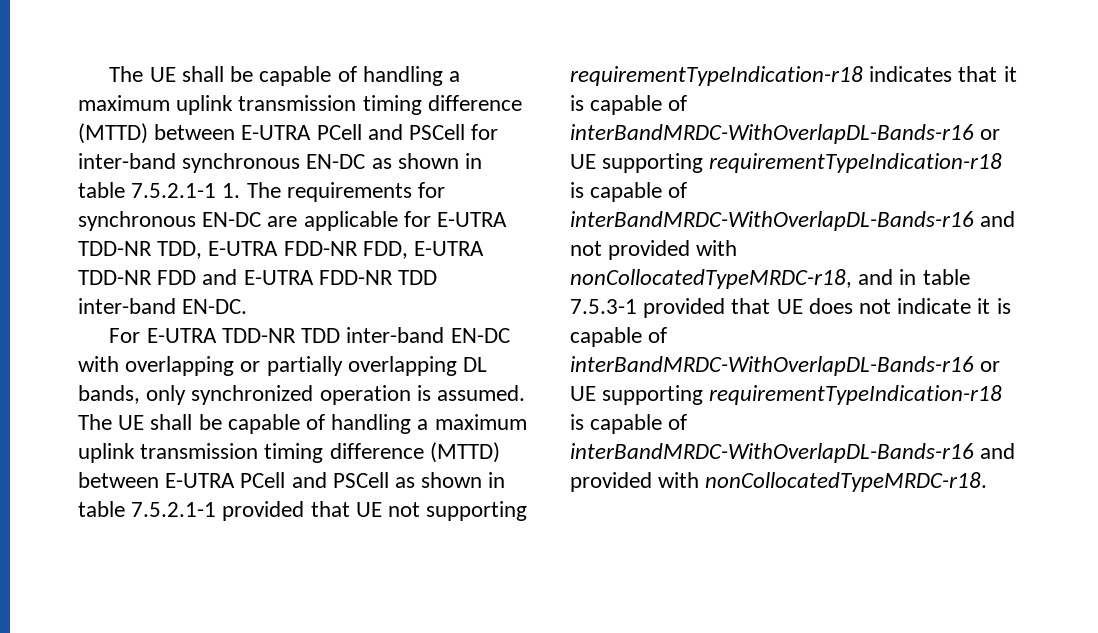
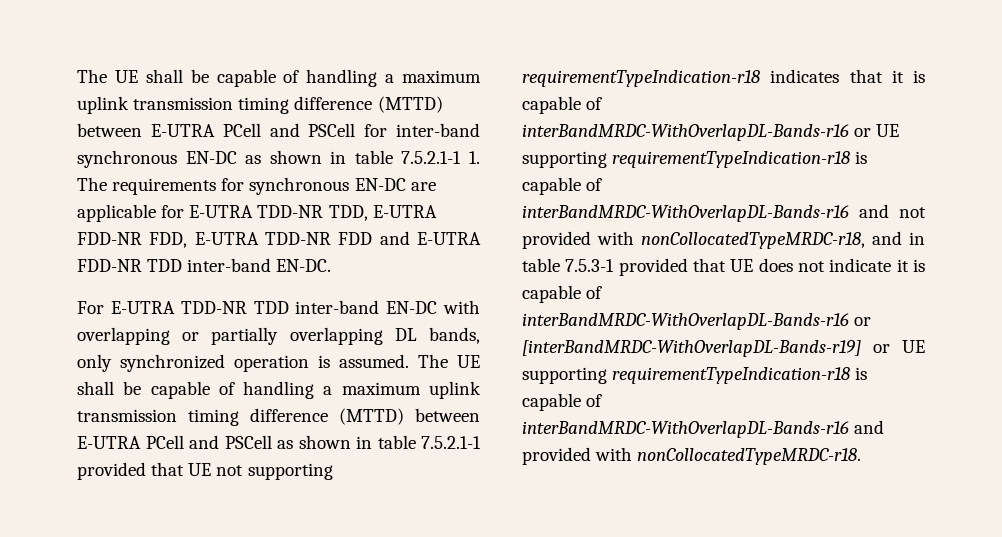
- The UE shall be capable of handling a maximum uplink transmission timing difference (MTTD) between E-UTRA PCell and PSCell as shown in table 7.5.2.1-1 provided that UE not supporting requirementTypeIndication-r18 indicates that it is capable of interBandMRDC-WithOverlapDL-Bands-r16 or UE supporting requirementTypeIndication-r18 is capable of interBandMRDC-WithOverlapDL-Bands-r16 and not provided with nonCollocatedTypeMRDC-r18, and in table 7.5.3-1 provided that UE does not indicate it is capable of interBandMRDC-WithOverlapDL-Bands-r16 or UE supporting requirementTypeIndication-r18 is capable of interBandMRDC-WithOverlapDL-Bands-r16 and provided with nonCollocatedTypeMRDC-r18.
+ The UE shall be capable of handling a maximum uplink transmission timing difference (MTTD) between E-UTRA PCell and PSCell as shown in table 7.5.2.1-1 provided that UE not supporting requirementTypeIndication-r18 indicates that it is capable of interBandMRDC-WithOverlapDL-Bands-r16 or UE supporting requirementTypeIndication-r18 is capable of interBandMRDC-WithOverlapDL-Bands-r16 and not provided with nonCollocatedTypeMRDC-r18, and in table 7.5.3-1 provided that UE does not indicate it is capable of interBandMRDC-WithOverlapDL-Bands-r16 or [interBandMRDC-WithOverlapDL-Bands-r19] or UE supporting requirementTypeIndication-r18 is capable of interBandMRDC-WithOverlapDL-Bands-r16 and provided with nonCollocatedTypeMRDC-r18.

